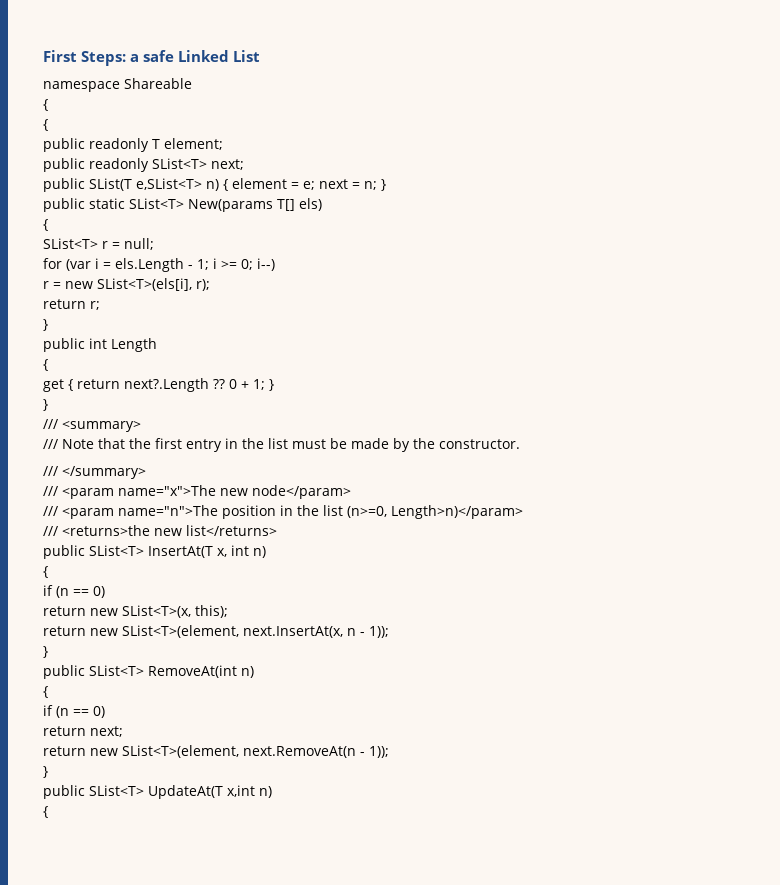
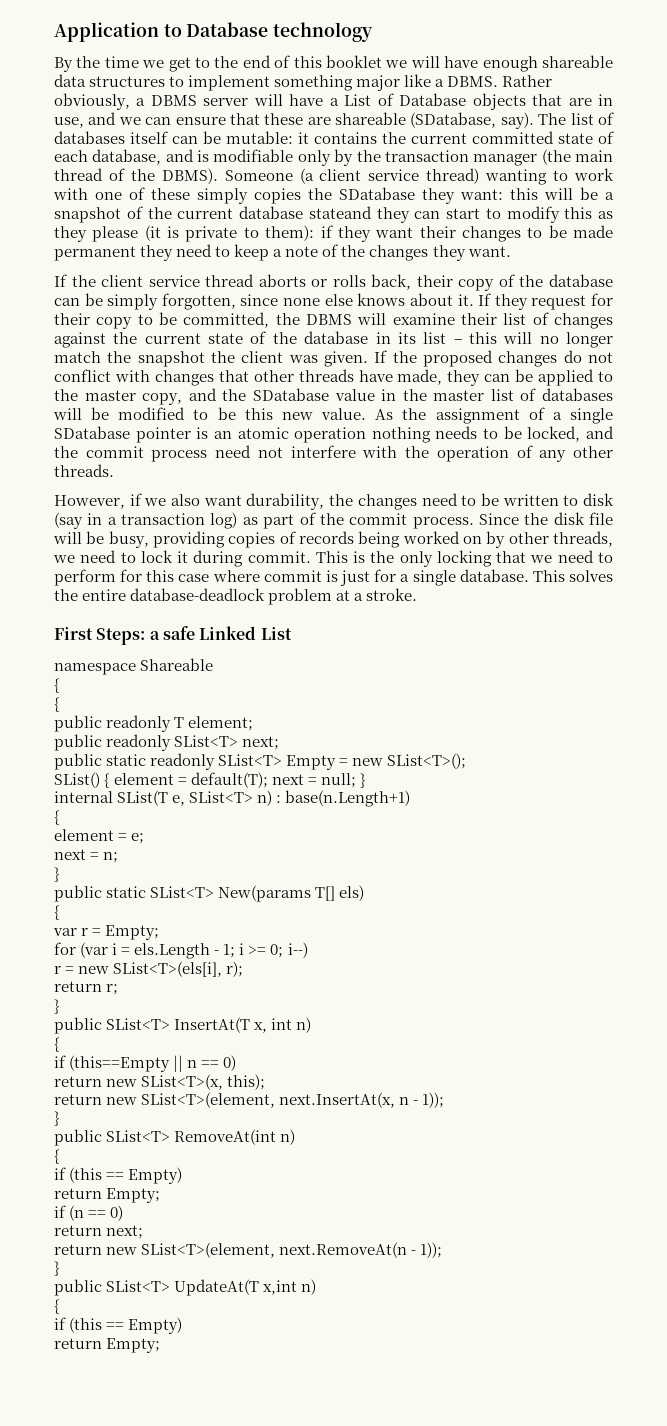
+ Application to Database technology
+ By the time we get to the end of this booklet we will have enough shareable data structures to implement something major like a DBMS. Rather obviously, a DBMS server will have a List of Database objects that are in use, and we can ensure that these are shareable (SDatabase, say). The list of databases itself can be mutable: it contains the current committed state of each database, and is modifiable only by the transaction manager (the main thread of the DBMS). Someone (a client service thread) wanting to work with one of these simply copies the SDatabase they want: this will be a snapshot of the current database stateand they can start to modify this as they please (it is private to them): if they want their changes to be made permanent they need to keep a note of the changes they want.
+ If the client service thread aborts or rolls back, their copy of the database can be simply forgotten, since none else knows about it. If they request for their copy to be committed, the DBMS will examine their list of changes against the current state of the database in its list – this will no longer match the snapshot the client was given. If the proposed changes do not conflict with changes that other threads have made, they can be applied to the master copy, and the SDatabase value in the master list of databases will be modified to be this new value. As the assignment of a single SDatabase pointer is an atomic operation nothing needs to be locked, and the commit process need not interfere with the operation of any other threads.
+ However, if we also want durability, the changes need to be written to disk (say in a transaction log) as part of the commit process. Since the disk file will be busy, providing copies of records being worked on by other threads, we need to lock it during commit. This is the only locking that we need to perform for this case where commit is just for a single database. This solves the entire database-deadlock problem at a stroke.
- public SList(T e,SList<T> n) { element = e; next = n; }
+ public static readonly SList<T> Empty = new SList<T>();
+ SList() { element = default(T); next = null; }
+ internal SList(T e, SList<T> n) : base(n.Length+1)
+ {
+ element = e;
+ next = n;
+ }
- SList<T> r = null;
+ var r = Empty;
- public int Length
- {
- get { return next?.Length ?? 0 + 1; }
- }
- /// <summary>
- /// Note that the first entry in the list must be made by the constructor.
- /// </summary>
- /// <param name="x">The new node</param>
- /// <param name="n">The position in the list (n>=0, Length>n)</param>
- /// <returns>the new list</returns>
  public SList<T> InsertAt(T x, int n)
  {
- if (n == 0)
+ if (this==Empty || n == 0)
  public SList<T> RemoveAt(int n)
  {
+ if (this == Empty)
+ return Empty;
  public SList<T> UpdateAt(T x,int n)
  {
+ if (this == Empty)
+ return Empty;

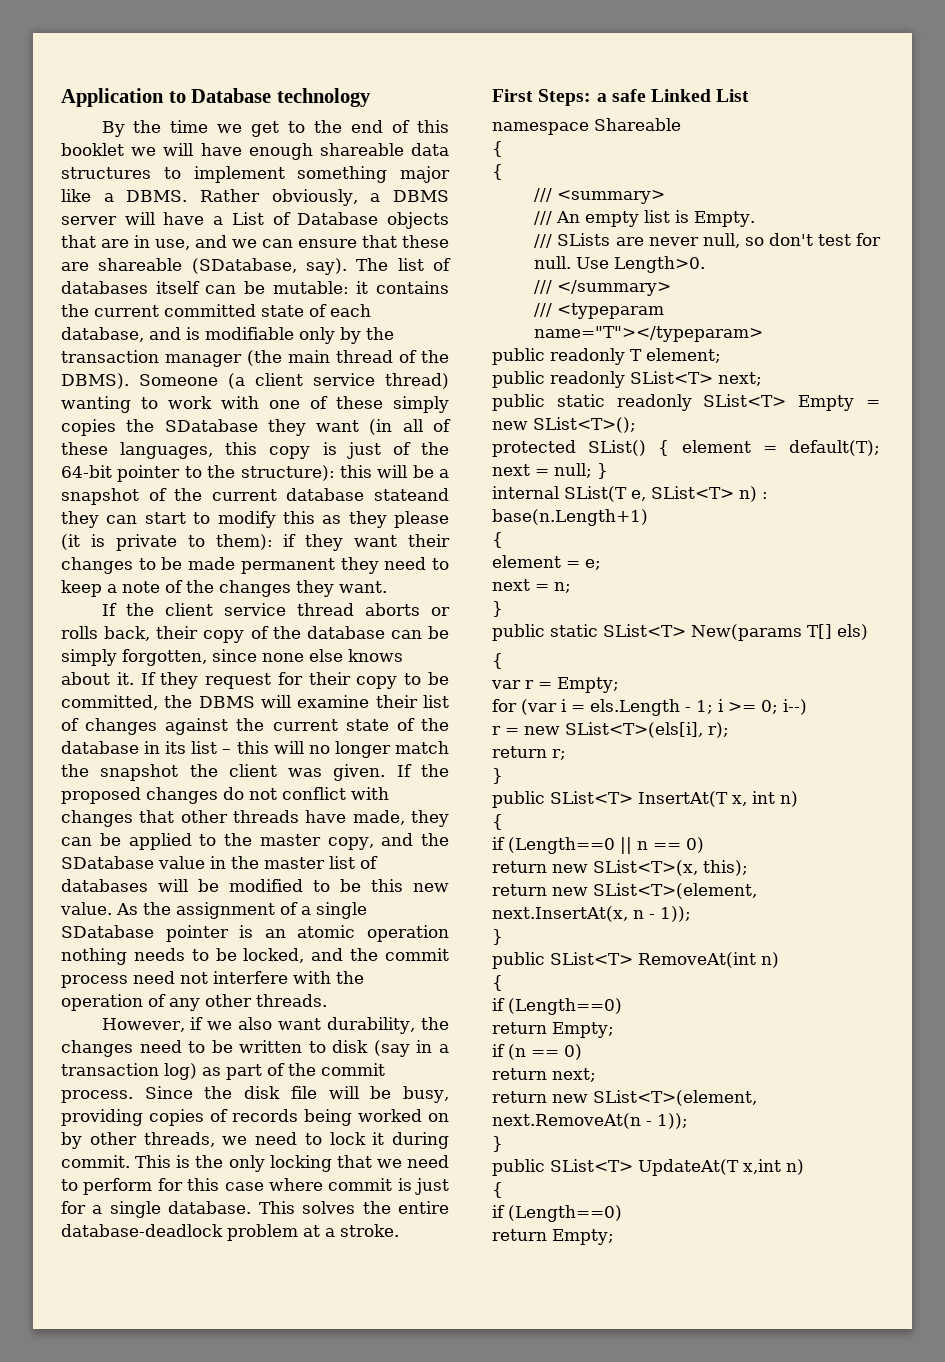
- Someone (a client service thread) wanting to work with one of these simply copies the SDatabase they want:
+ Someone (a client service thread) wanting to work with one of these simply copies the SDatabase they want (in all of these languages, this copy is just of the 64-bit pointer to the structure):
+ /// <summary>
+ /// An empty list is Empty.
+ /// SLists are never null, so don't test for null. Use Length>0.
+ /// </summary>
+ /// <typeparam name="T"></typeparam>
- SList() { element = default(T); next = null; }
+ protected SList() { element = default(T); next = null; }
- if (this==Empty || n == 0)
+ if (Length==0 || n == 0)
  public SList<T> RemoveAt(int n)
  {
- if (this == Empty)
+ if (Length==0)
  public SList<T> UpdateAt(T x,int n)
  {
- if (this == Empty)
+ if (Length==0)

